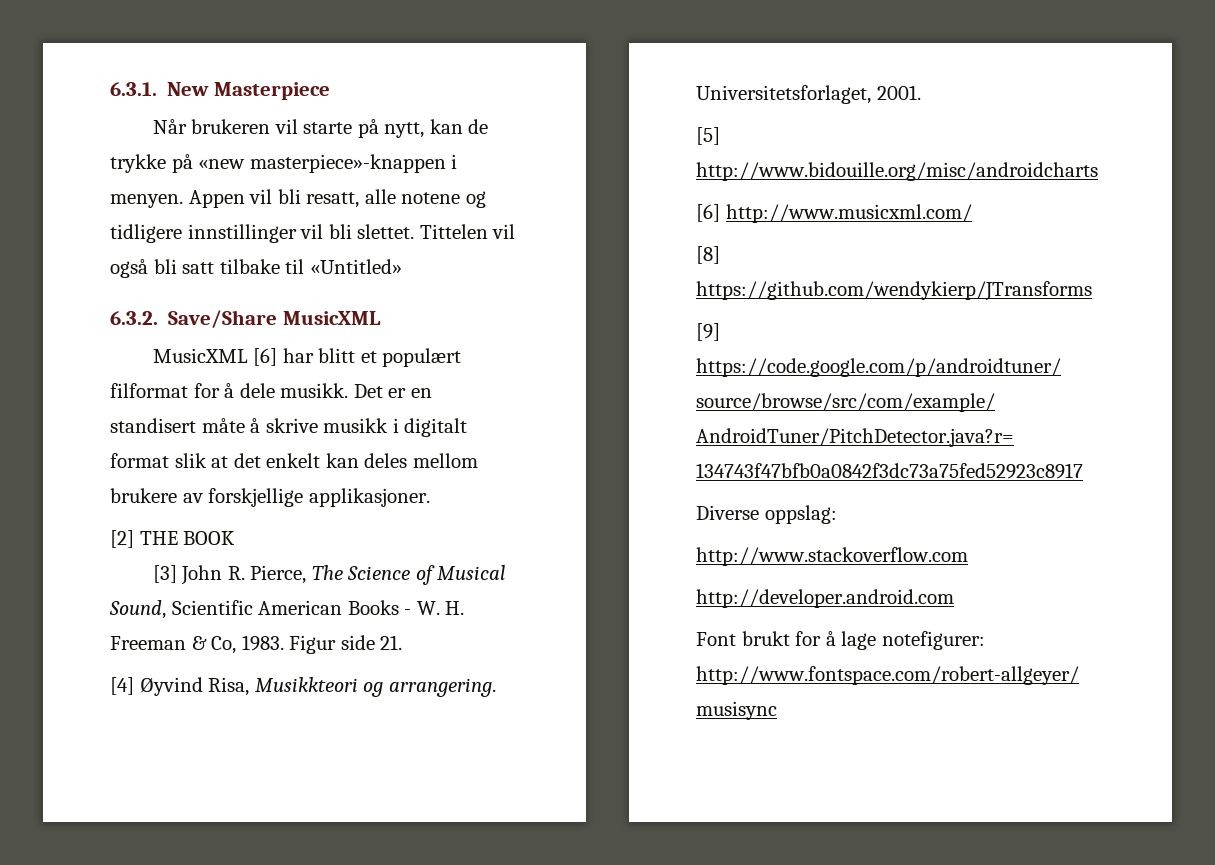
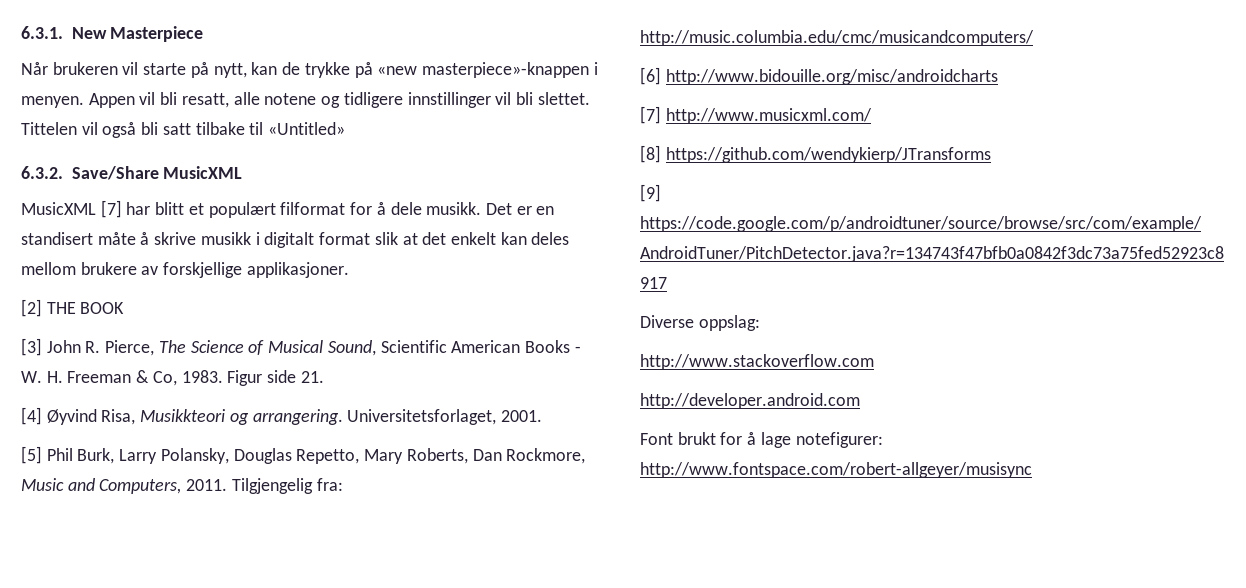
- MusicXML [6] har blitt et populært filformat for å dele musikk.
+ MusicXML [7] har blitt et populært filformat for å dele musikk.
- [5] http://www.bidouille.org/misc/androidcharts
+ [5] Phil Burk, Larry Polansky, Douglas Repetto, Mary Roberts, Dan Rockmore, Music and Computers, 2011. Tilgjengelig fra: http://music.columbia.edu/cmc/musicandcomputers/
+ [6] http://www.bidouille.org/misc/androidcharts
- [6] http://www.musicxml.com/
+ [7] http://www.musicxml.com/

